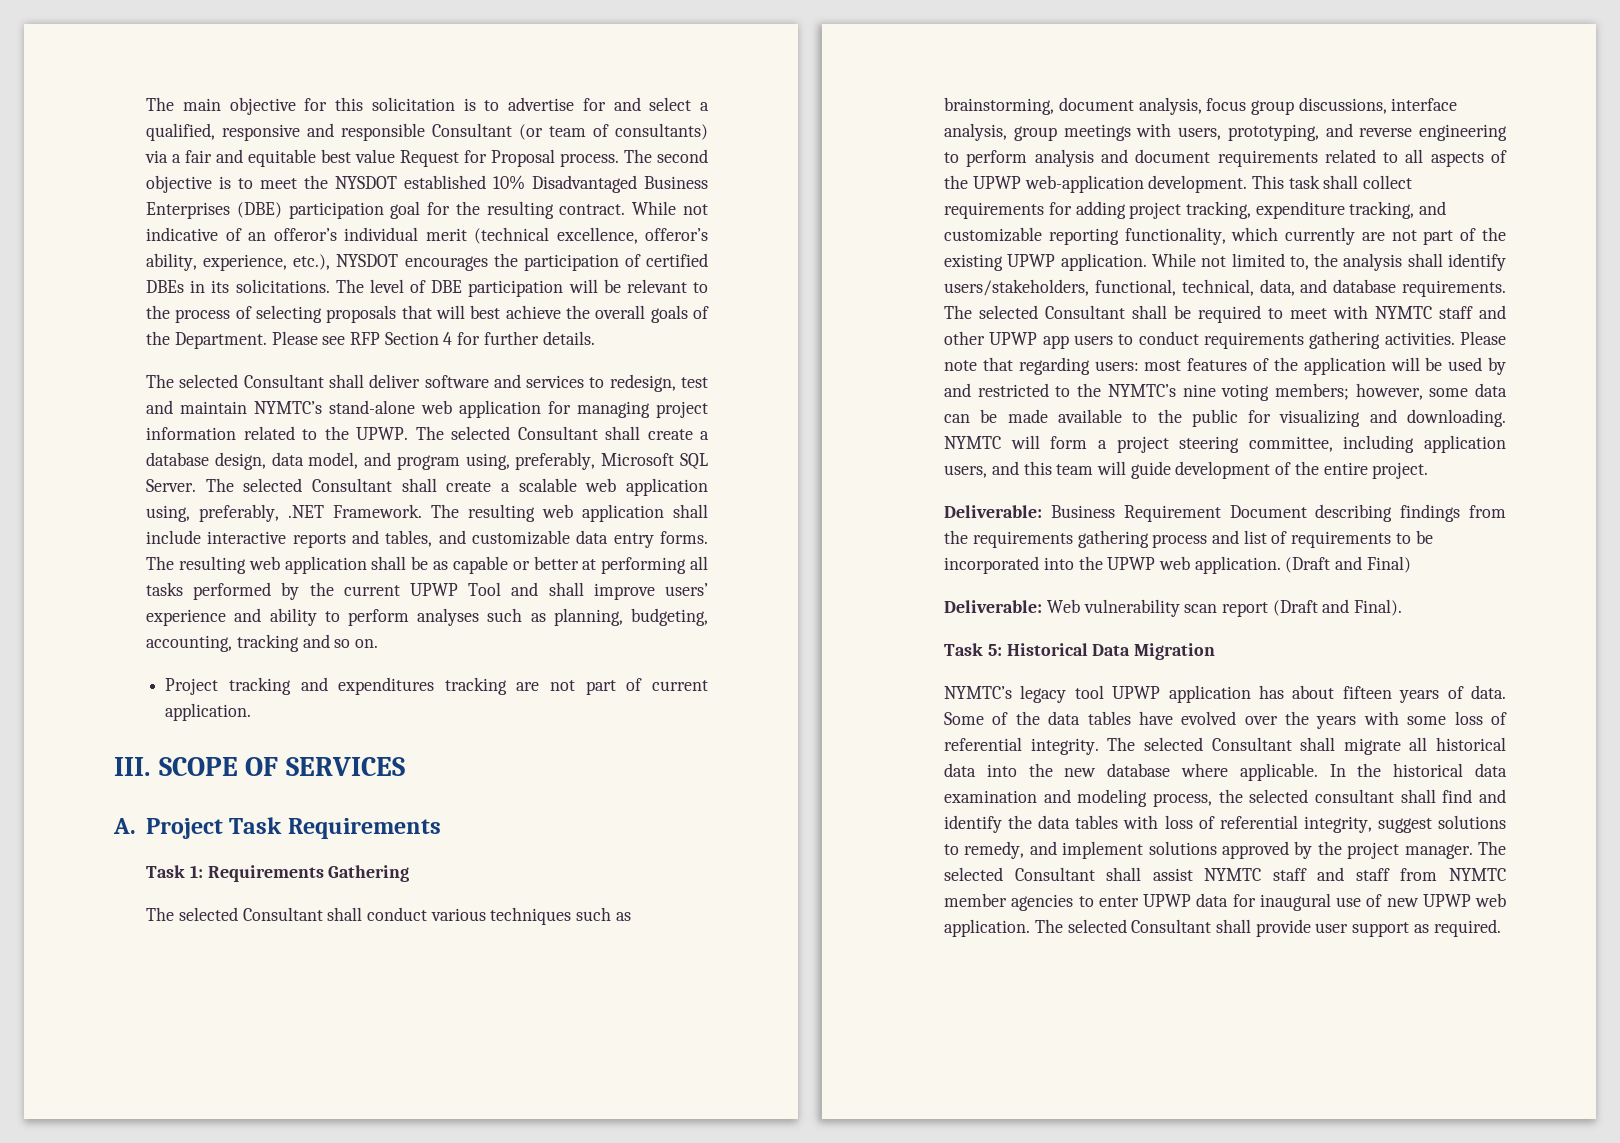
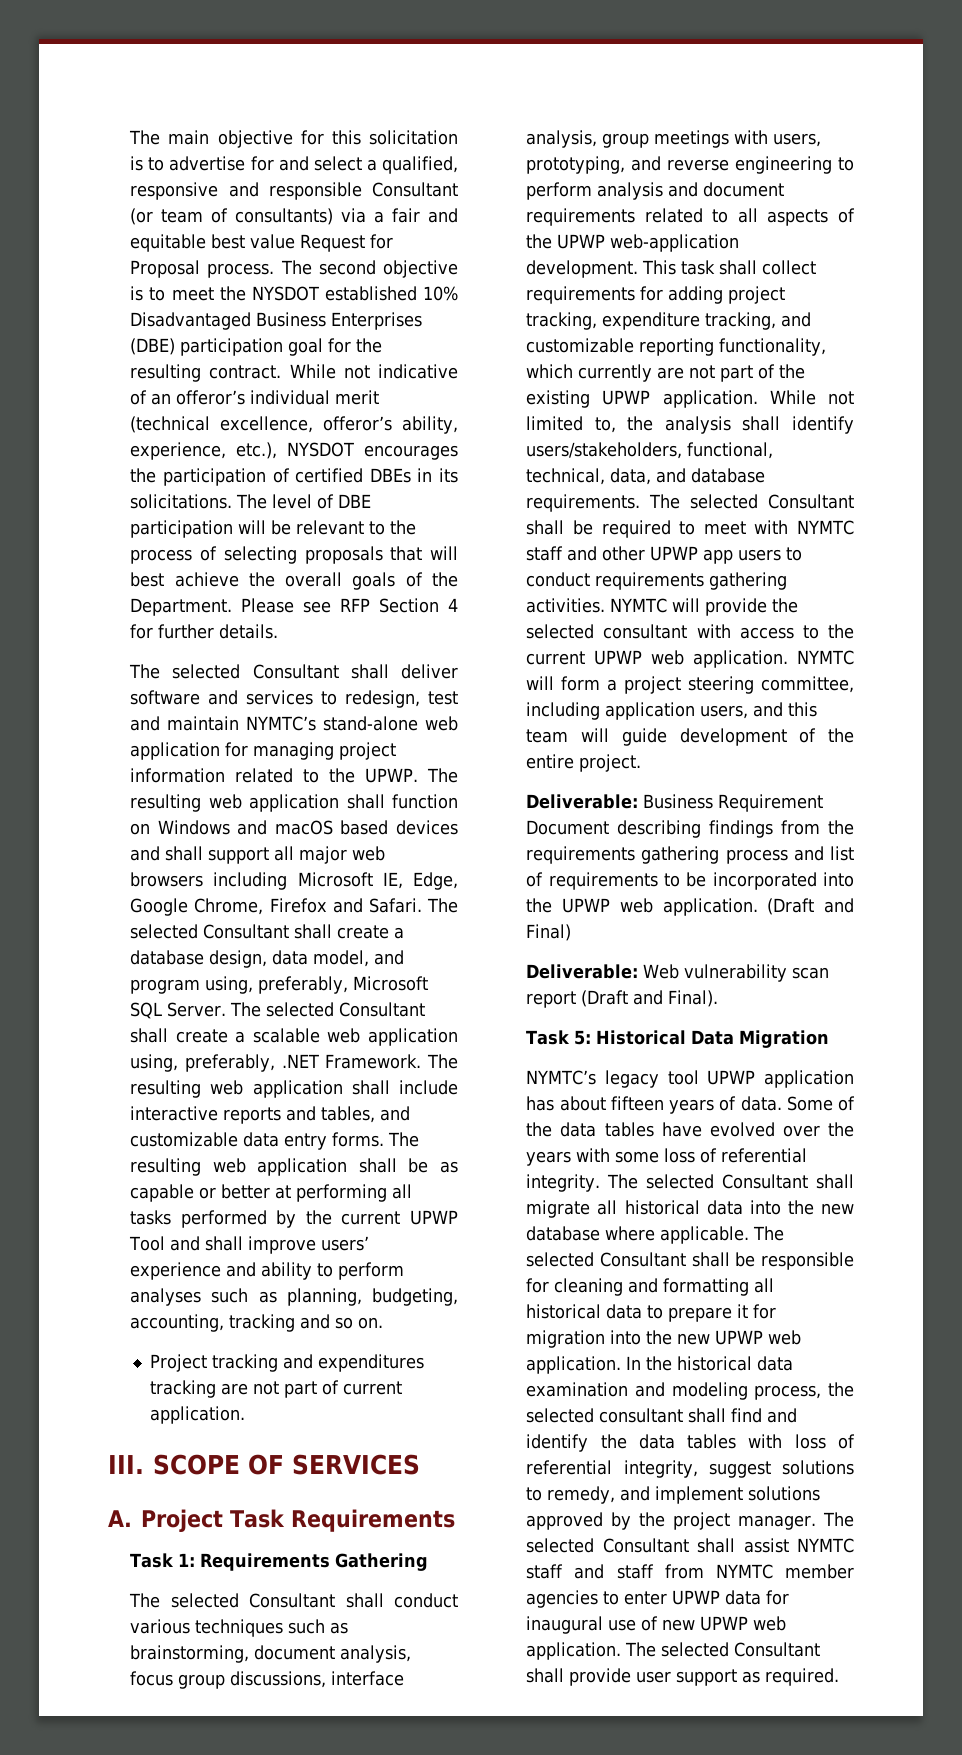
- The selected Consultant shall create a database design, data model, and program using, preferably, Microsoft SQL Server.
+ The resulting web application shall function on Windows and macOS based devices and shall support all major web browsers including Microsoft IE, Edge, Google Chrome, Firefox and Safari. The selected Consultant shall create a database design, data model, and program using, preferably, Microsoft SQL Server.
- Please note that regarding users: most features of the application will be used by and restricted to the NYMTC’s nine voting members; however, some data can be made available to the public for visualizing and downloading.
+ NYMTC will provide the selected consultant with access to the current UPWP web application.
+ The selected Consultant shall be responsible for cleaning and formatting all historical data to prepare it for migration into the new UPWP web application.

